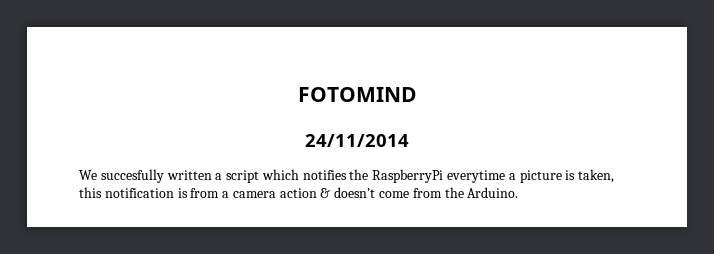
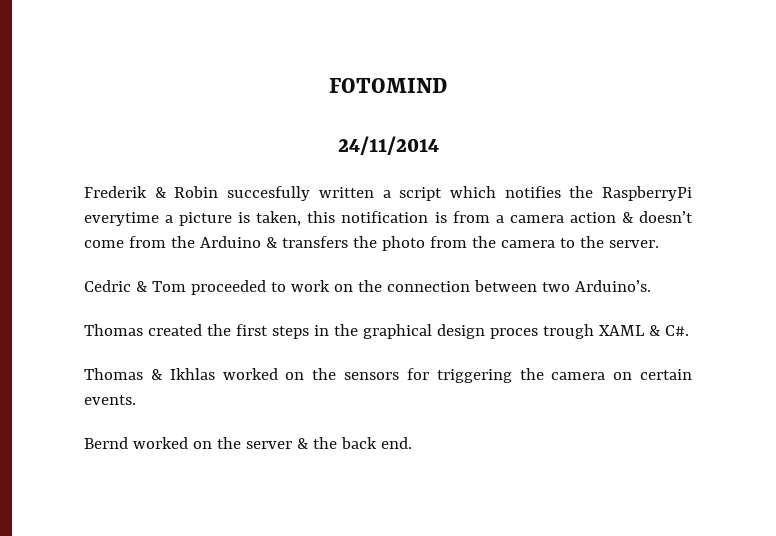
- We succesfully written a script which notifies the RaspberryPi everytime a picture is taken, this notification is from a camera action & doesn’t come from the Arduino.
+ Frederik & Robin succesfully written a script which notifies the RaspberryPi everytime a picture is taken, this notification is from a camera action & doesn’t come from the Arduino & transfers the photo from the camera to the server.
+ Cedric & Tom proceeded to work on the connection between two Arduino’s.
+ Thomas created the first steps in the graphical design proces trough XAML & C#.
+ Thomas & Ikhlas worked on the sensors for triggering the camera on certain events.
+ Bernd worked on the server & the back end.

